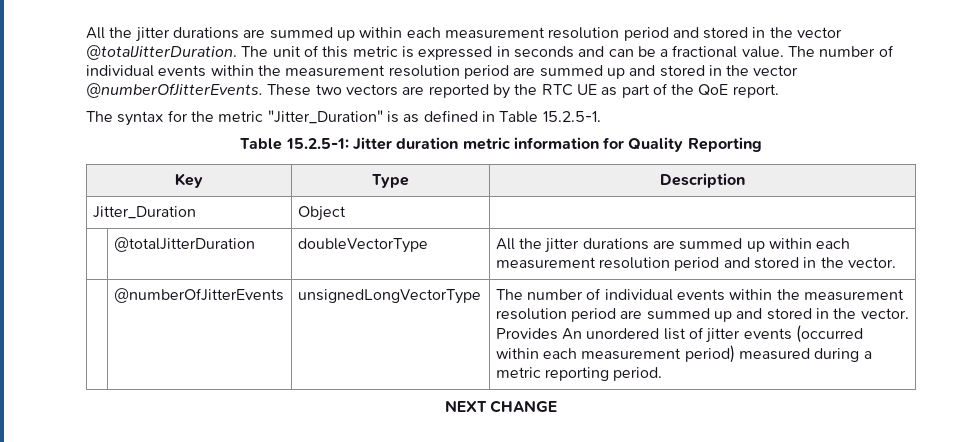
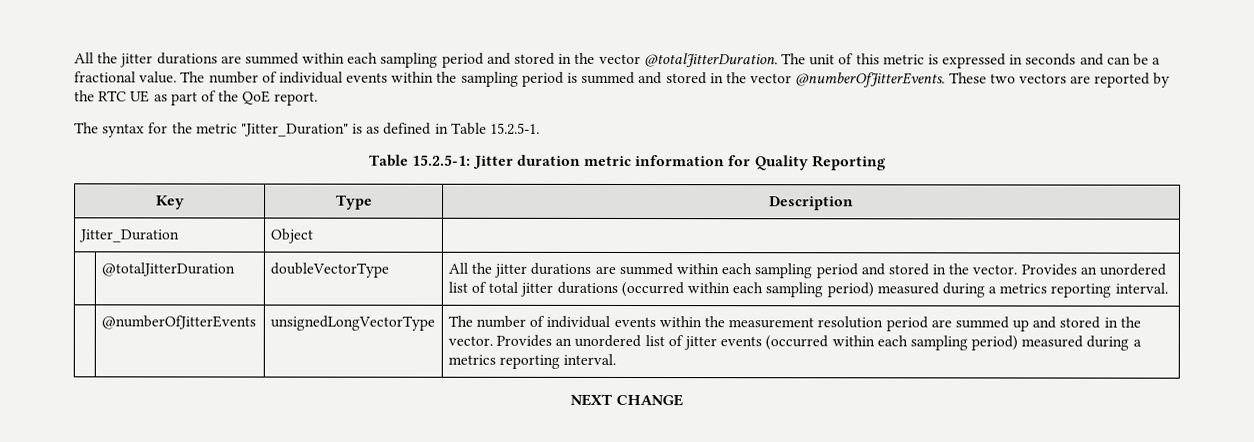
- All the jitter durations are summed up within each measurement resolution period and stored in the vector @totalJitterDuration.
+ All the jitter durations are summed within each sampling period and stored in the vector @totalJitterDuration.
- The number of individual events within the measurement resolution period are summed up and stored in the vector @numberOfJitterEvents.
+ The number of individual events within the sampling period is summed and stored in the vector @numberOfJitterEvents.
- | @totalJitterDuration | doubleVectorType | All the jitter durations are summed up within each measurement resolution period and stored in the vector.
+ | @totalJitterDuration | doubleVectorType | All the jitter durations are summed within each sampling period and stored in the vector. Provides an unordered list of total jitter durations (occurred within each sampling period) measured during a metrics reporting interval.
- | @numberOfJitterEvents | unsignedLongVectorType | The number of individual events within the measurement resolution period are summed up and stored in the vector. Provides An unordered list of jitter events (occurred within each measurement period) measured during a metric reporting period.
+ | @numberOfJitterEvents | unsignedLongVectorType | The number of individual events within the measurement resolution period are summed up and stored in the vector. Provides an unordered list of jitter events (occurred within each sampling period) measured during a metrics reporting interval.

